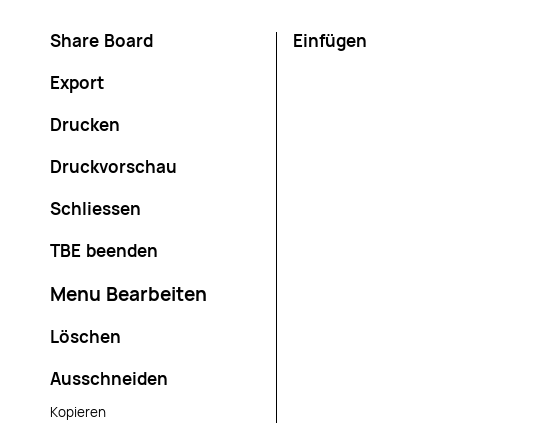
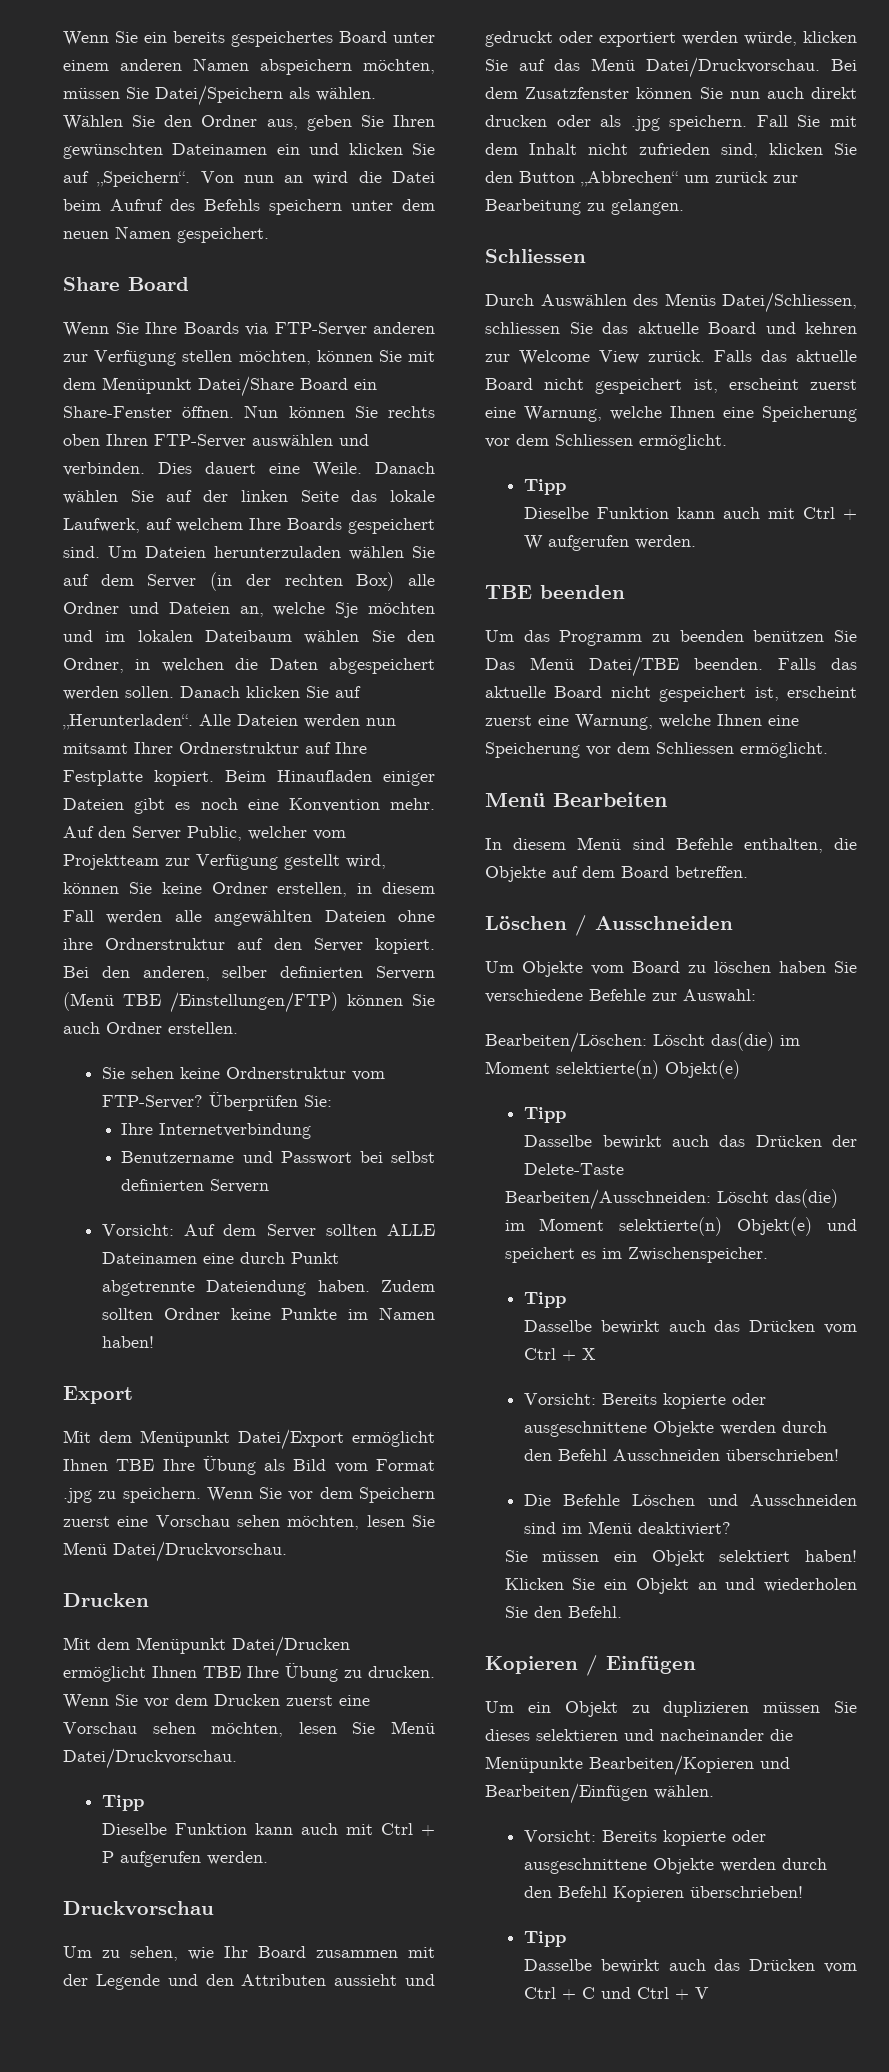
+ Wenn Sie ein bereits gespeichertes Board unter einem anderen Namen abspeichern möchten, müssen Sie Datei/Speichern als wählen. Wählen Sie den Ordner aus, geben Sie Ihren gewünschten Dateinamen ein und klicken Sie auf „Speichern“. Von nun an wird die Datei beim Aufruf des Befehls speichern unter dem neuen Namen gespeichert.
  Share Board
+ Wenn Sie Ihre Boards via FTP-Server anderen zur Verfügung stellen möchten, können Sie mit dem Menüpunkt Datei/Share Board ein Share-Fenster öffnen. Nun können Sie rechts oben Ihren FTP-Server auswählen und verbinden. Dies dauert eine Weile. Danach wählen Sie auf der linken Seite das lokale Laufwerk, auf welchem Ihre Boards gespeichert sind. Um Dateien herunterzuladen wählen Sie auf dem Server (in der rechten Box) alle Ordner und Dateien an, welche Sje möchten und im lokalen Dateibaum wählen Sie den Ordner, in welchen die Daten abgespeichert werden sollen. Danach klicken Sie auf „Herunterladen“. Alle Dateien werden nun mitsamt Ihrer Ordnerstruktur auf Ihre Festplatte kopiert. Beim Hinaufladen einiger Dateien gibt es noch eine Konvention mehr. Auf den Server Public, welcher vom Projektteam zur Verfügung gestellt wird, können Sie keine Ordner erstellen, in diesem Fall werden alle angewählten Dateien ohne ihre Ordnerstruktur auf den Server kopiert. Bei den anderen, selber definierten Servern (Menü TBE /Einstellungen/FTP) können Sie auch Ordner erstellen.
+ Sie sehen keine Ordnerstruktur vom FTP-Server? Überprüfen Sie:
+ Ihre Internetverbindung
+ Benutzername und Passwort bei selbst definierten Servern
+ Vorsicht: Auf dem Server sollten ALLE Dateinamen eine durch Punkt abgetrennte Dateiendung haben. Zudem sollten Ordner keine Punkte im Namen haben!
  Export
+ Mit dem Menüpunkt Datei/Export ermöglicht Ihnen TBE Ihre Übung als Bild vom Format .jpg zu speichern. Wenn Sie vor dem Speichern zuerst eine Vorschau sehen möchten, lesen Sie Menü Datei/Druckvorschau.
  Drucken
+ Mit dem Menüpunkt Datei/Drucken ermöglicht Ihnen TBE Ihre Übung zu drucken. Wenn Sie vor dem Drucken zuerst eine Vorschau sehen möchten, lesen Sie Menü Datei/Druckvorschau.
+ Tipp
+ Dieselbe Funktion kann auch mit Ctrl + P aufgerufen werden.
  Druckvorschau
+ Um zu sehen, wie Ihr Board zusammen mit der Legende und den Attributen aussieht und gedruckt oder exportiert werden würde, klicken Sie auf das Menü Datei/Druckvorschau. Bei dem Zusatzfenster können Sie nun auch direkt drucken oder als .jpg speichern. Fall Sie mit dem Inhalt nicht zufrieden sind, klicken Sie den Button „Abbrechen“ um zurück zur Bearbeitung zu gelangen.
  Schliessen
+ Durch Auswählen des Menüs Datei/Schliessen, schliessen Sie das aktuelle Board und kehren zur Welcome View zurück. Falls das aktuelle Board nicht gespeichert ist, erscheint zuerst eine Warnung, welche Ihnen eine Speicherung vor dem Schliessen ermöglicht.
+ Tipp
+ Dieselbe Funktion kann auch mit Ctrl + W aufgerufen werden.
  TBE beenden
- Menu Bearbeiten
- Löschen
- Ausschneiden
+ Um das Programm zu beenden benützen Sie Das Menü Datei/TBE beenden. Falls das aktuelle Board nicht gespeichert ist, erscheint zuerst eine Warnung, welche Ihnen eine Speicherung vor dem Schliessen ermöglicht.
+ Menü Bearbeiten
+ In diesem Menü sind Befehle enthalten, die Objekte auf dem Board betreffen.
+ Löschen / Ausschneiden
- Kopieren
- Einfügen
+ Um Objekte vom Board zu löschen haben Sie verschiedene Befehle zur Auswahl:
+ Bearbeiten/Löschen: Löscht das(die) im Moment selektierte(n) Objekt(e)
+ Tipp
+ Dasselbe bewirkt auch das Drücken der Delete-Taste
+ Bearbeiten/Ausschneiden: Löscht das(die) im Moment selektierte(n) Objekt(e) und speichert es im Zwischenspeicher.
+ Tipp
+ Dasselbe bewirkt auch das Drücken vom Ctrl + X
+ Vorsicht: Bereits kopierte oder ausgeschnittene Objekte werden durch den Befehl Ausschneiden überschrieben!
+ Die Befehle Löschen und Ausschneiden sind im Menü deaktiviert?
+ Sie müssen ein Objekt selektiert haben! Klicken Sie ein Objekt an und wiederholen Sie den Befehl.
+ Kopieren / Einfügen
+ Um ein Objekt zu duplizieren müssen Sie dieses selektieren und nacheinander die Menüpunkte Bearbeiten/Kopieren und Bearbeiten/Einfügen wählen.
+ Vorsicht: Bereits kopierte oder ausgeschnittene Objekte werden durch den Befehl Kopieren überschrieben!
+ Tipp
+ Dasselbe bewirkt auch das Drücken vom Ctrl + C und Ctrl + V

